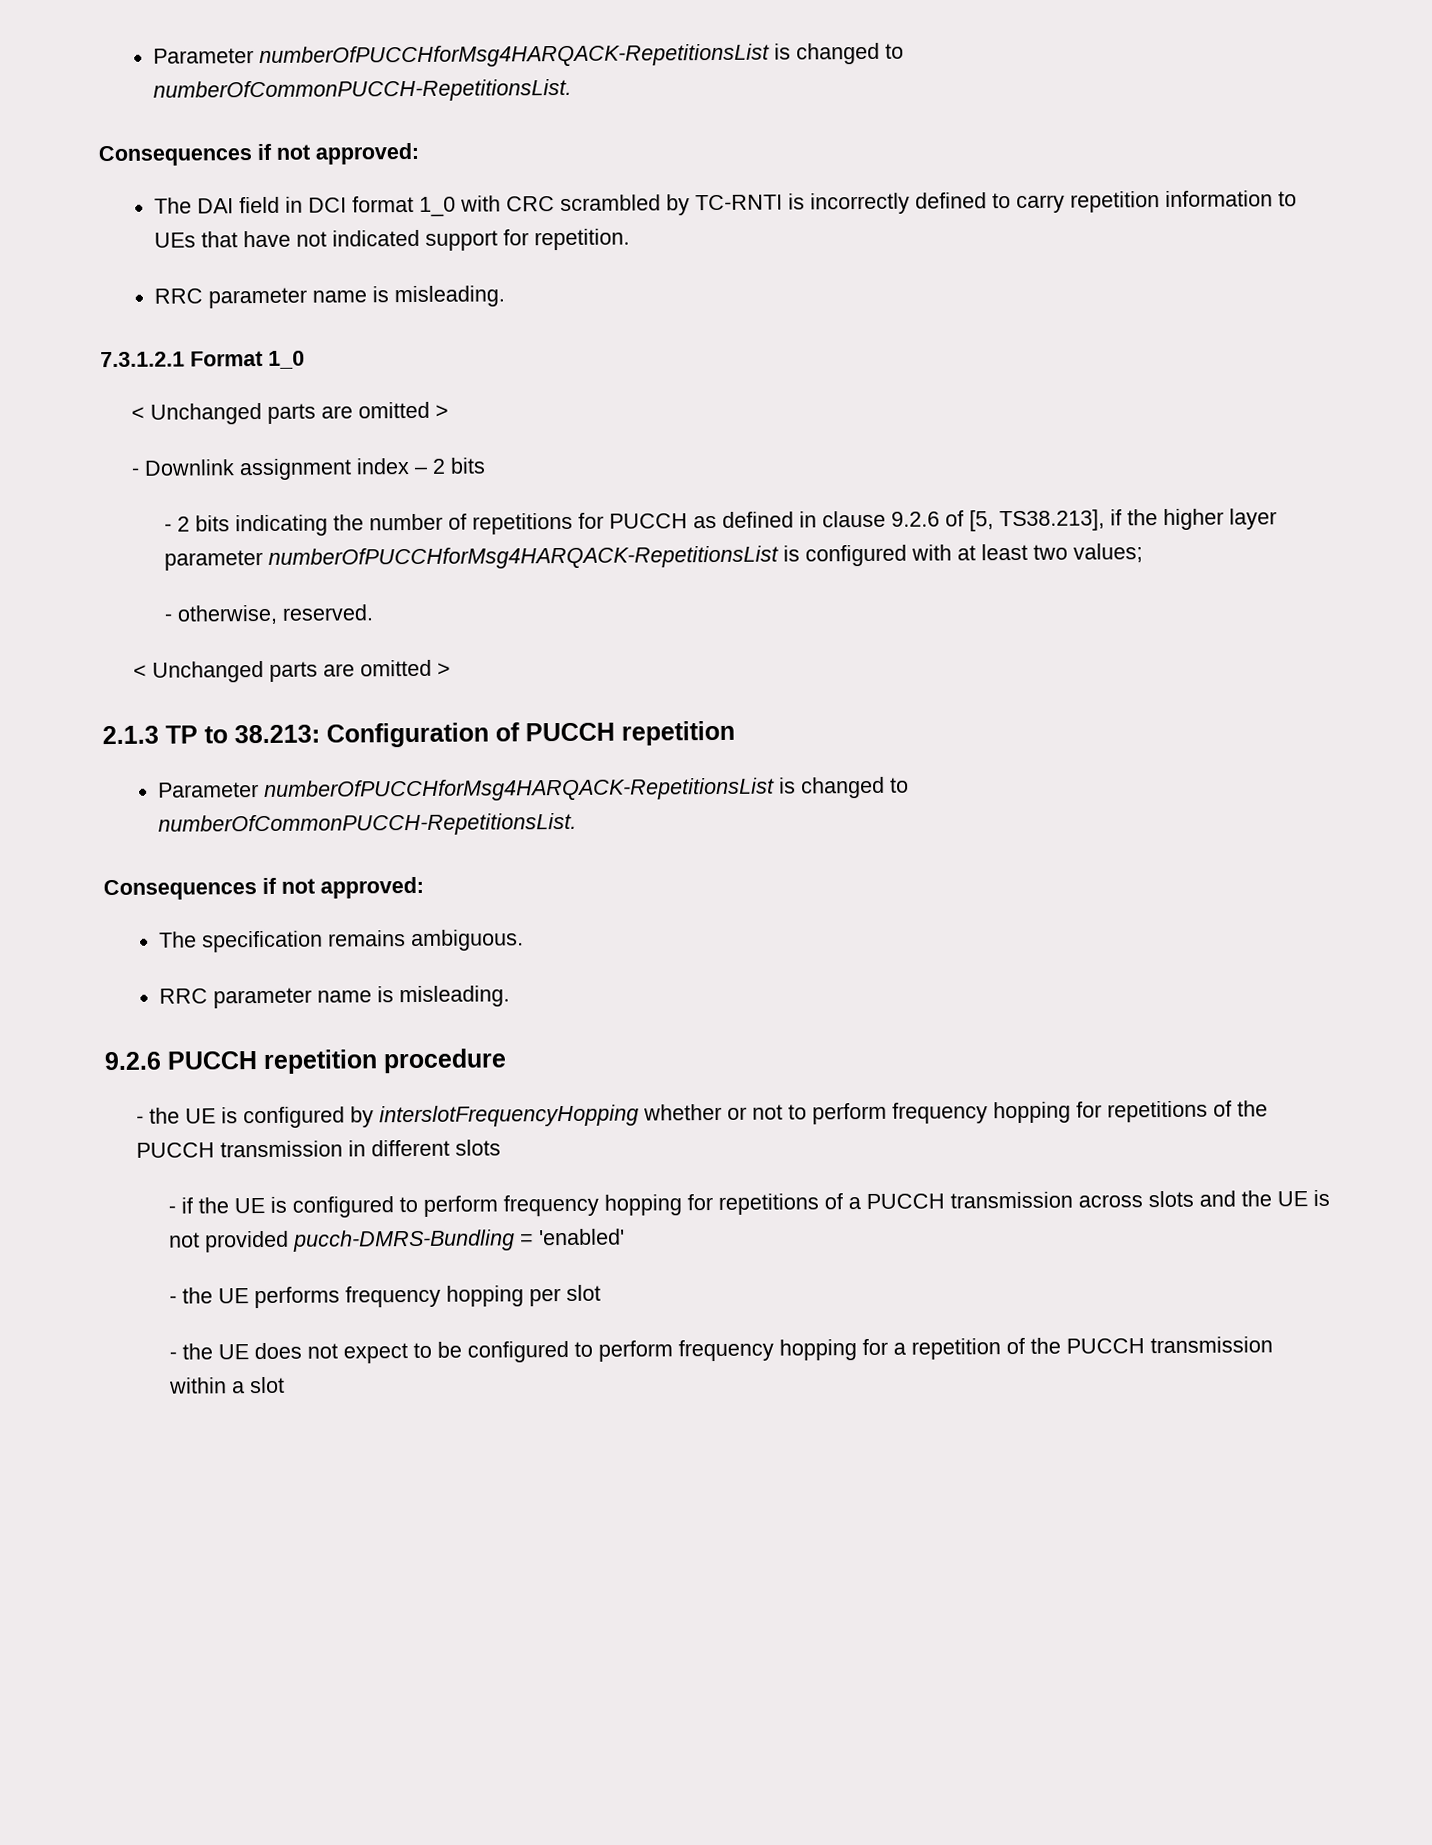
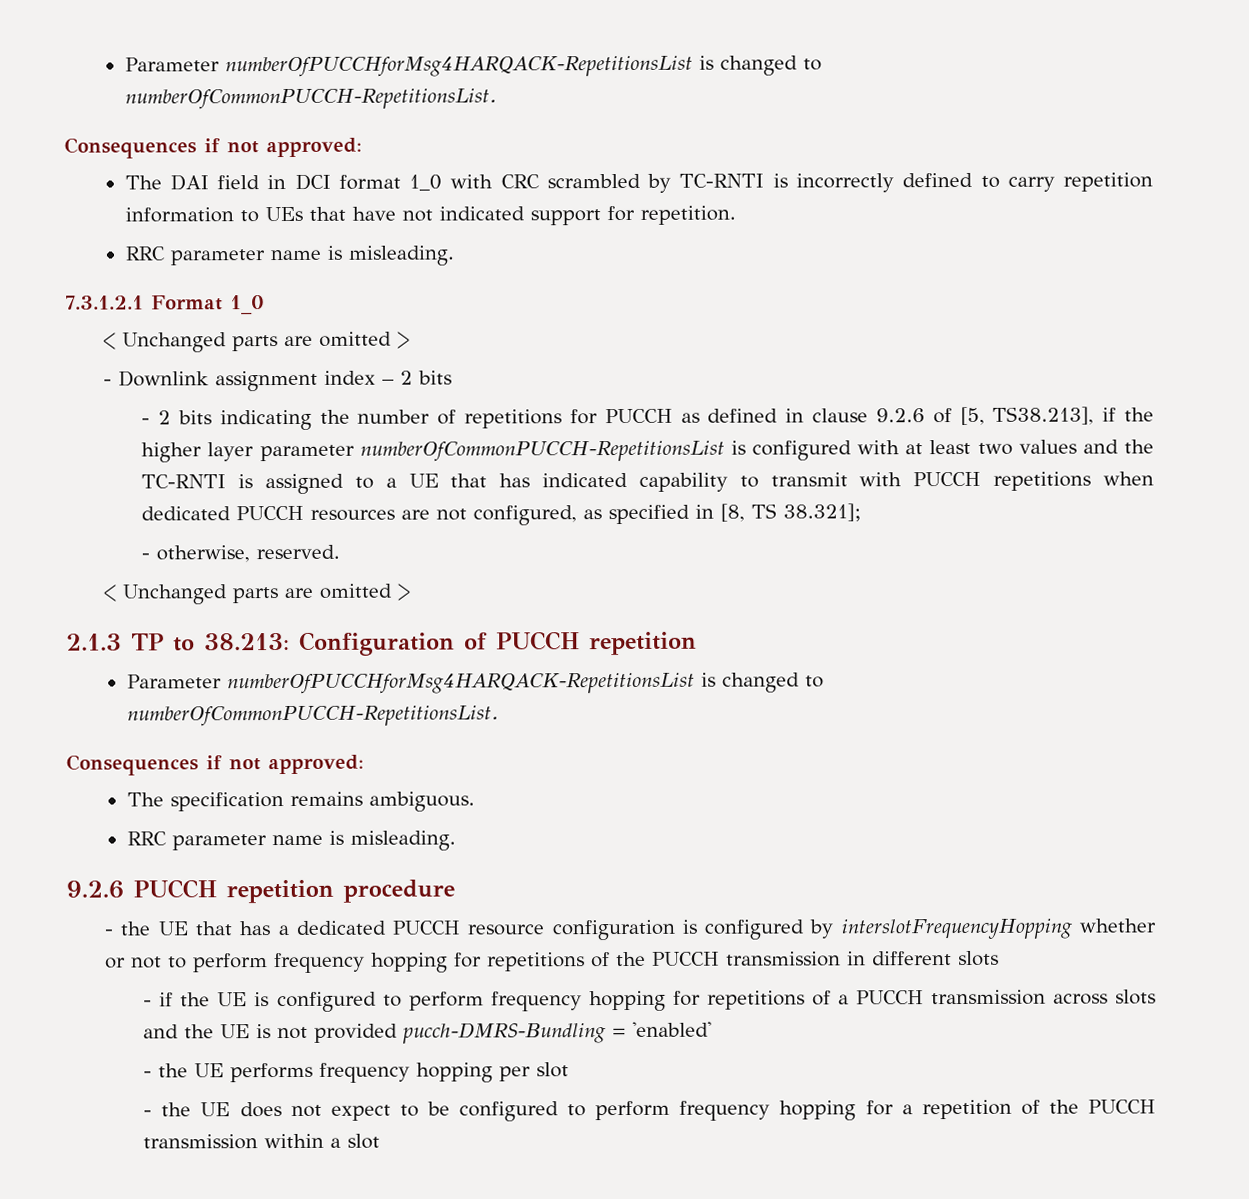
- - 2 bits indicating the number of repetitions for PUCCH as defined in clause 9.2.6 of [5, TS38.213], if the higher layer parameter numberOfPUCCHforMsg4HARQACK-RepetitionsList is configured with at least two values;
+ - 2 bits indicating the number of repetitions for PUCCH as defined in clause 9.2.6 of [5, TS38.213], if the higher layer parameter numberOfCommonPUCCH-RepetitionsList is configured with at least two values and the TC-RNTI is assigned to a UE that has indicated capability to transmit with PUCCH repetitions when dedicated PUCCH resources are not configured, as specified in [8, TS 38.321];
- - the UE is configured by interslotFrequencyHopping whether or not to perform frequency hopping for repetitions of the PUCCH transmission in different slots
+ - the UE that has a dedicated PUCCH resource configuration is configured by interslotFrequencyHopping whether or not to perform frequency hopping for repetitions of the PUCCH transmission in different slots

